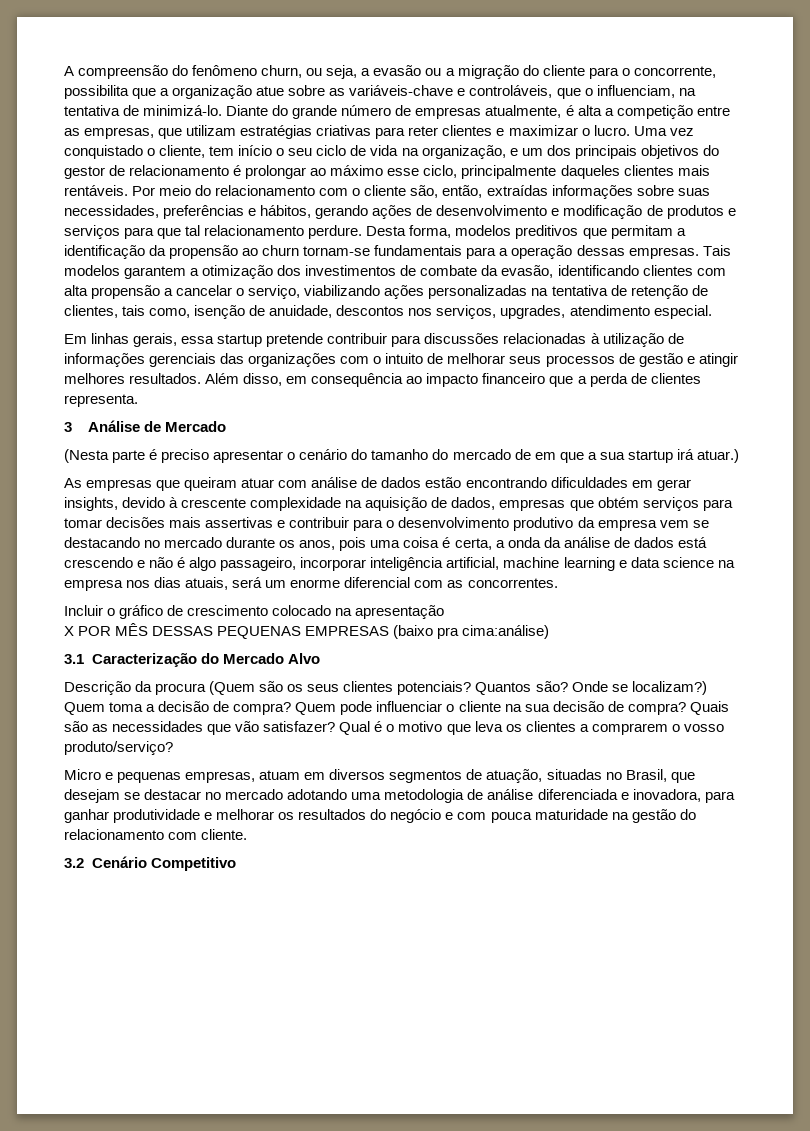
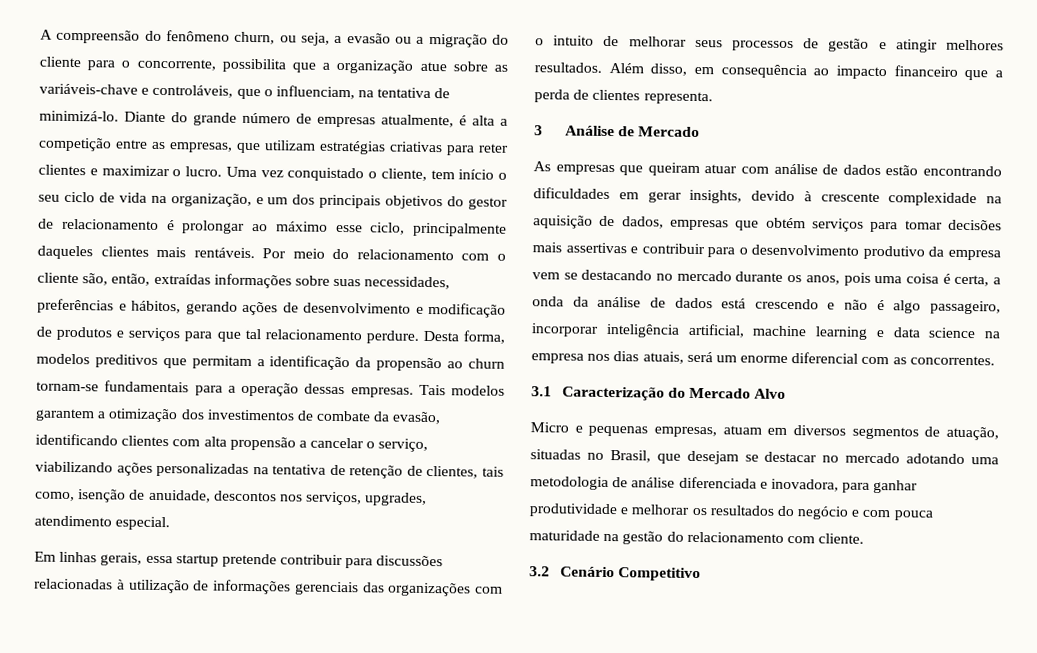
- (Nesta parte é preciso apresentar o cenário do tamanho do mercado de em que a sua startup irá atuar.)
- Incluir o gráfico de crescimento colocado na apresentação
- X POR MÊS DESSAS PEQUENAS EMPRESAS (baixo pra cima:análise)
- Descrição da procura (Quem são os seus clientes potenciais? Quantos são? Onde se localizam?) Quem toma a decisão de compra? Quem pode influenciar o cliente na sua decisão de compra? Quais são as necessidades que vão satisfazer? Qual é o motivo que leva os clientes a comprarem o vosso produto/serviço?

